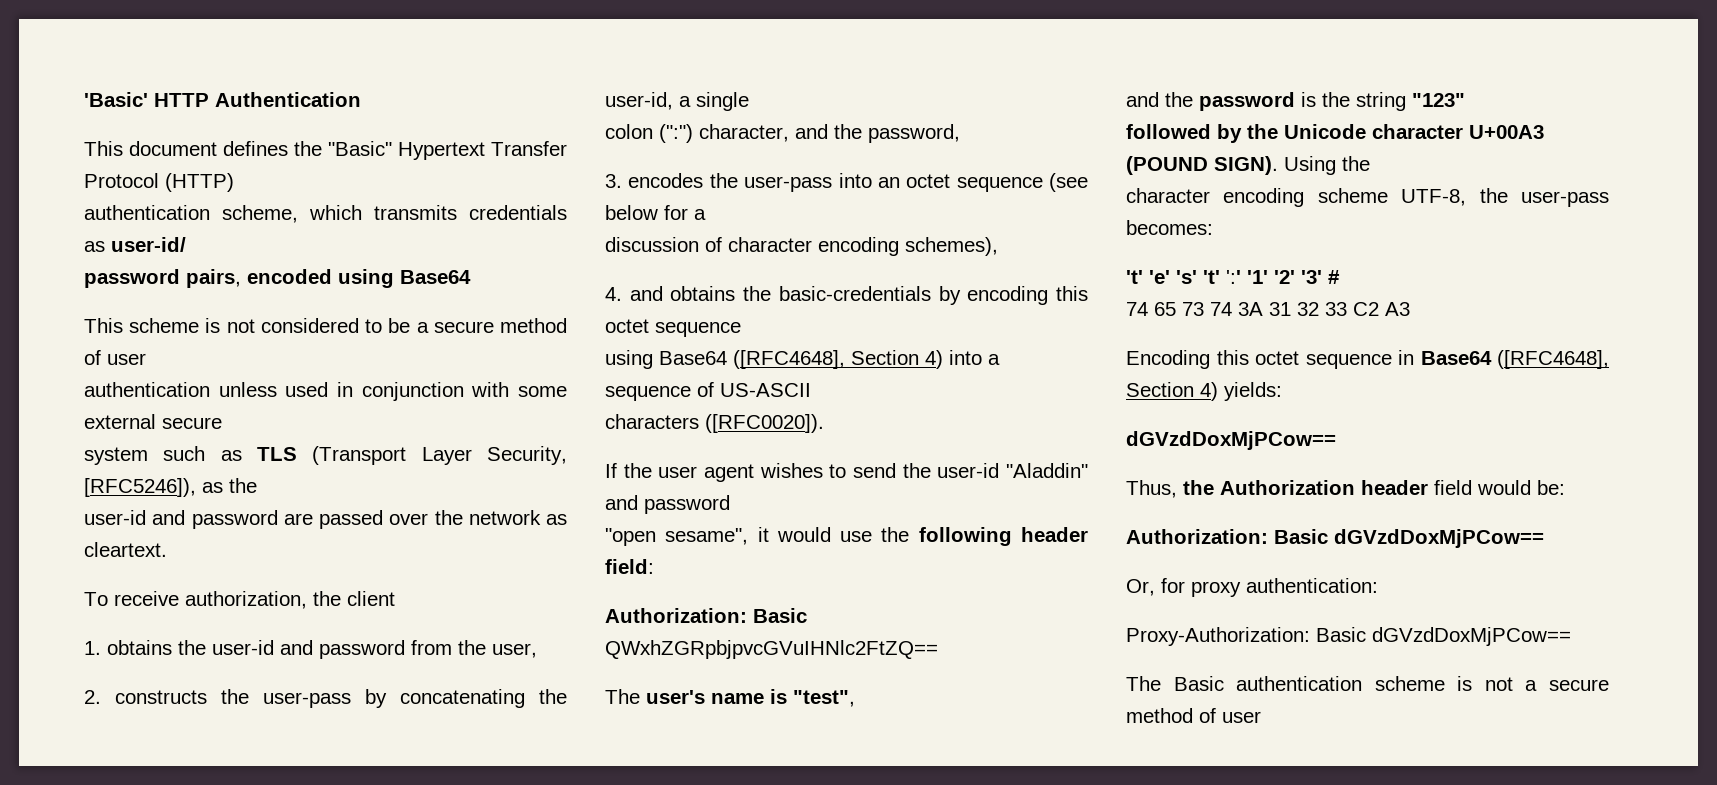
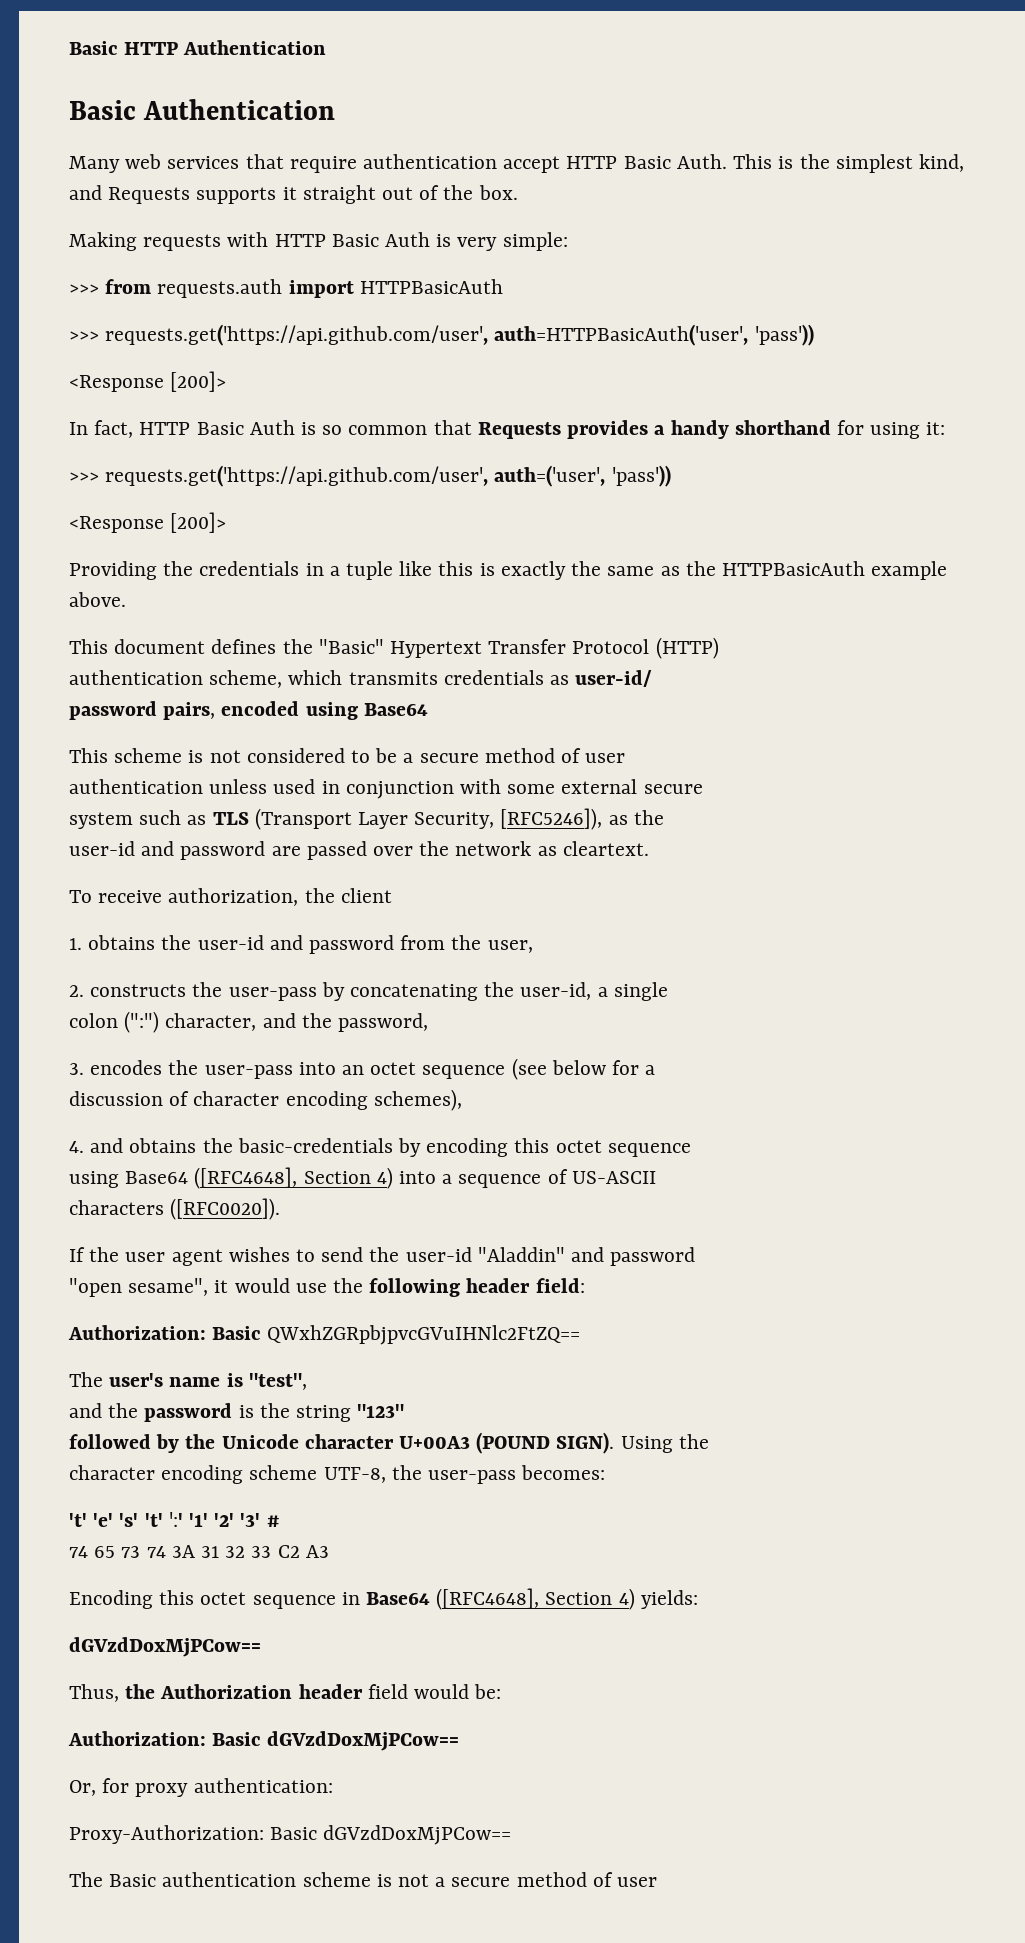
- 'Basic' HTTP Authentication
+ Basic HTTP Authentication
+ Basic Authentication
+ Many web services that require authentication accept HTTP Basic Auth. This is the simplest kind, and Requests supports it straight out of the box.
+ Making requests with HTTP Basic Auth is very simple:
+ >>> from requests.auth import HTTPBasicAuth
+ >>> requests.get('https://api.github.com/user', auth=HTTPBasicAuth('user', 'pass'))
+ <Response [200]>
+ In fact, HTTP Basic Auth is so common that Requests provides a handy shorthand for using it:
+ >>> requests.get('https://api.github.com/user', auth=('user', 'pass'))
+ <Response [200]>
+ Providing the credentials in a tuple like this is exactly the same as the HTTPBasicAuth example above.

